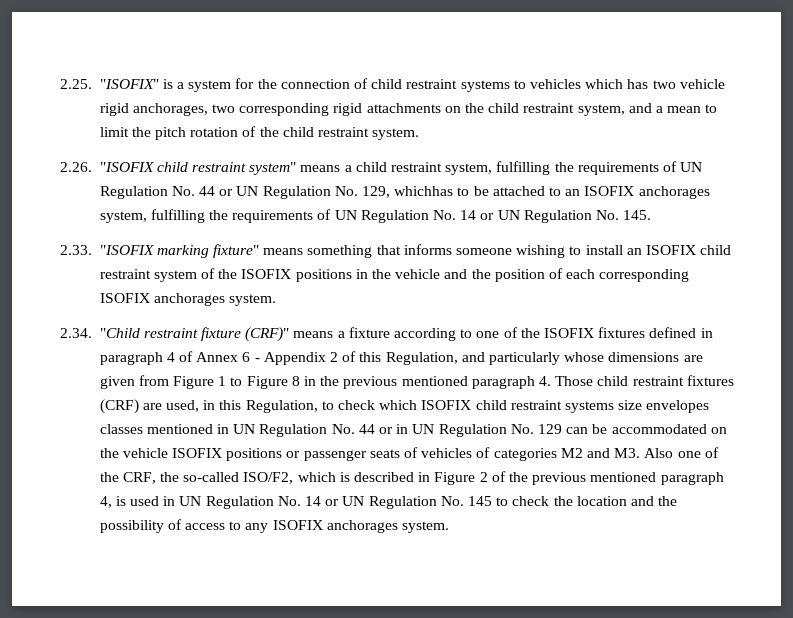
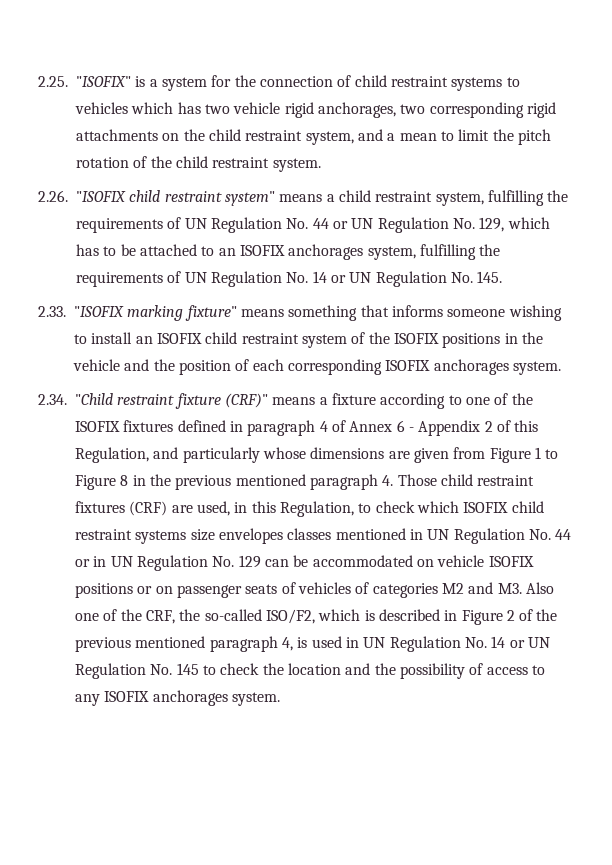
- 2.26. "ISOFIX child restraint system" means a child restraint system, fulfilling the requirements of UN Regulation No. 44 or UN Regulation No. 129, whichhas to be attached to an ISOFIX anchorages system, fulfilling the requirements of UN Regulation No. 14 or UN Regulation No. 145.
+ 2.26. "ISOFIX child restraint system" means a child restraint system, fulfilling the requirements of UN Regulation No. 44 or UN Regulation No. 129, which has to be attached to an ISOFIX anchorages system, fulfilling the requirements of UN Regulation No. 14 or UN Regulation No. 145.
- 2.34. "Child restraint fixture (CRF)" means a fixture according to one of the ISOFIX fixtures defined in paragraph 4 of Annex 6 - Appendix 2 of this Regulation, and particularly whose dimensions are given from Figure 1 to Figure 8 in the previous mentioned paragraph 4. Those child restraint fixtures (CRF) are used, in this Regulation, to check which ISOFIX child restraint systems size envelopes classes mentioned in UN Regulation No. 44 or in UN Regulation No. 129 can be accommodated on the vehicle ISOFIX positions or passenger seats of vehicles of categories M2 and M3. Also one of the CRF, the so-called ISO/F2, which is described in Figure 2 of the previous mentioned paragraph 4, is used in UN Regulation No. 14 or UN Regulation No. 145 to check the location and the possibility of access to any ISOFIX anchorages system.
+ 2.34. "Child restraint fixture (CRF)" means a fixture according to one of the ISOFIX fixtures defined in paragraph 4 of Annex 6 - Appendix 2 of this Regulation, and particularly whose dimensions are given from Figure 1 to Figure 8 in the previous mentioned paragraph 4. Those child restraint fixtures (CRF) are used, in this Regulation, to check which ISOFIX child restraint systems size envelopes classes mentioned in UN Regulation No. 44 or in UN Regulation No. 129 can be accommodated on vehicle ISOFIX positions or on passenger seats of vehicles of categories M2 and M3. Also one of the CRF, the so-called ISO/F2, which is described in Figure 2 of the previous mentioned paragraph 4, is used in UN Regulation No. 14 or UN Regulation No. 145 to check the location and the possibility of access to any ISOFIX anchorages system.

